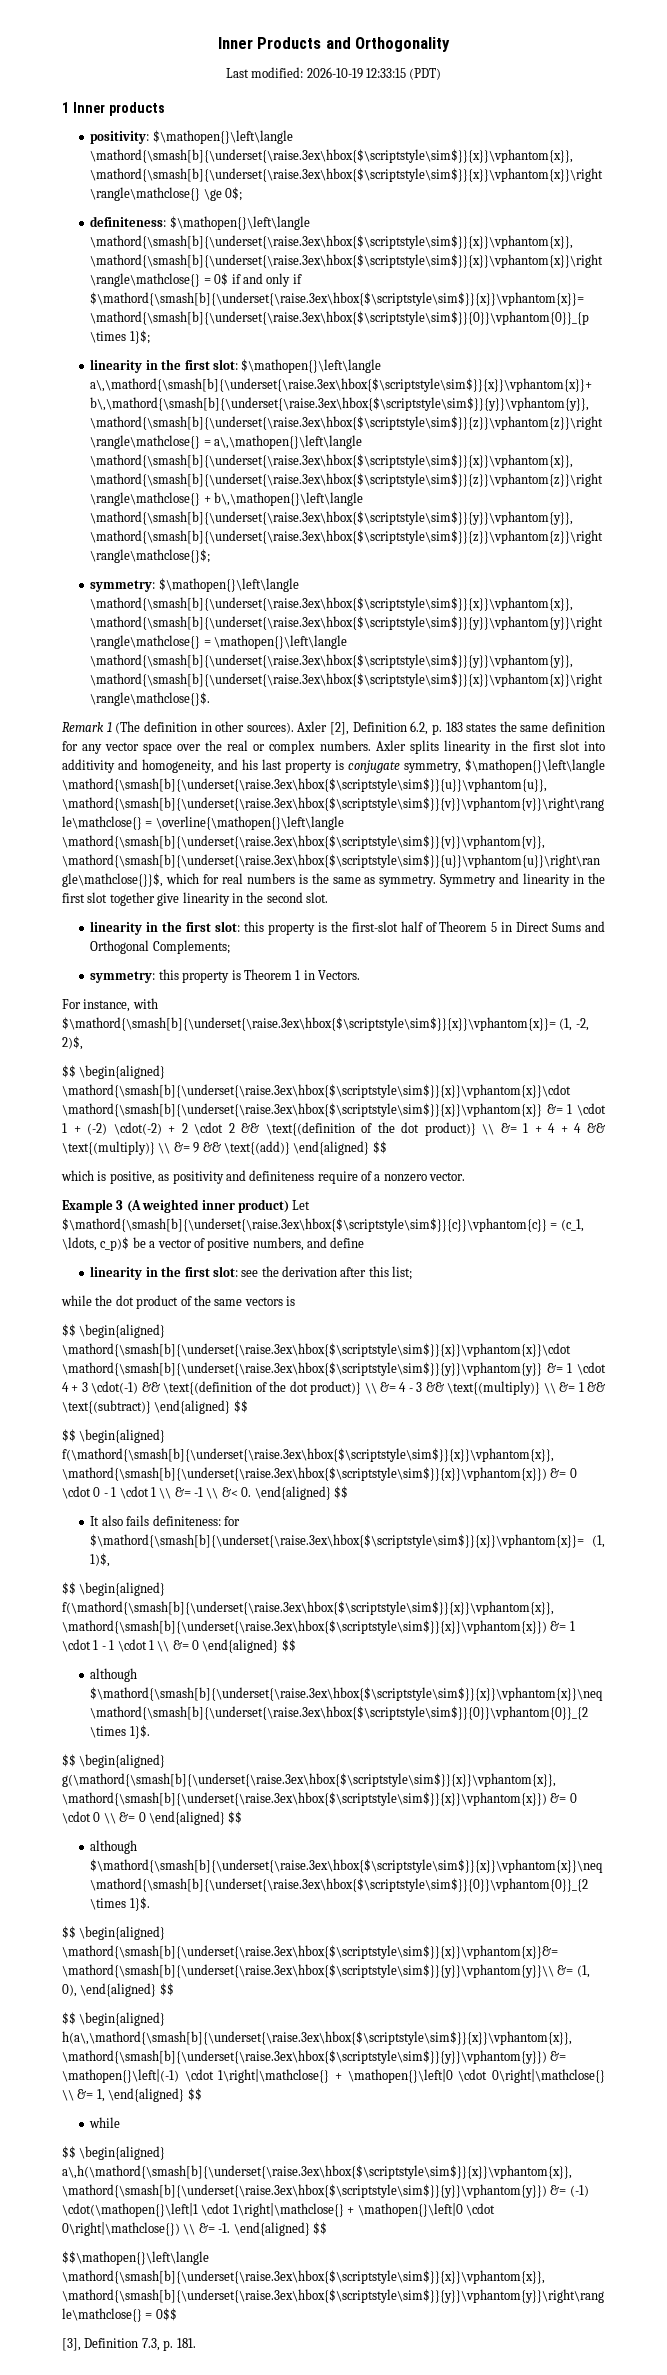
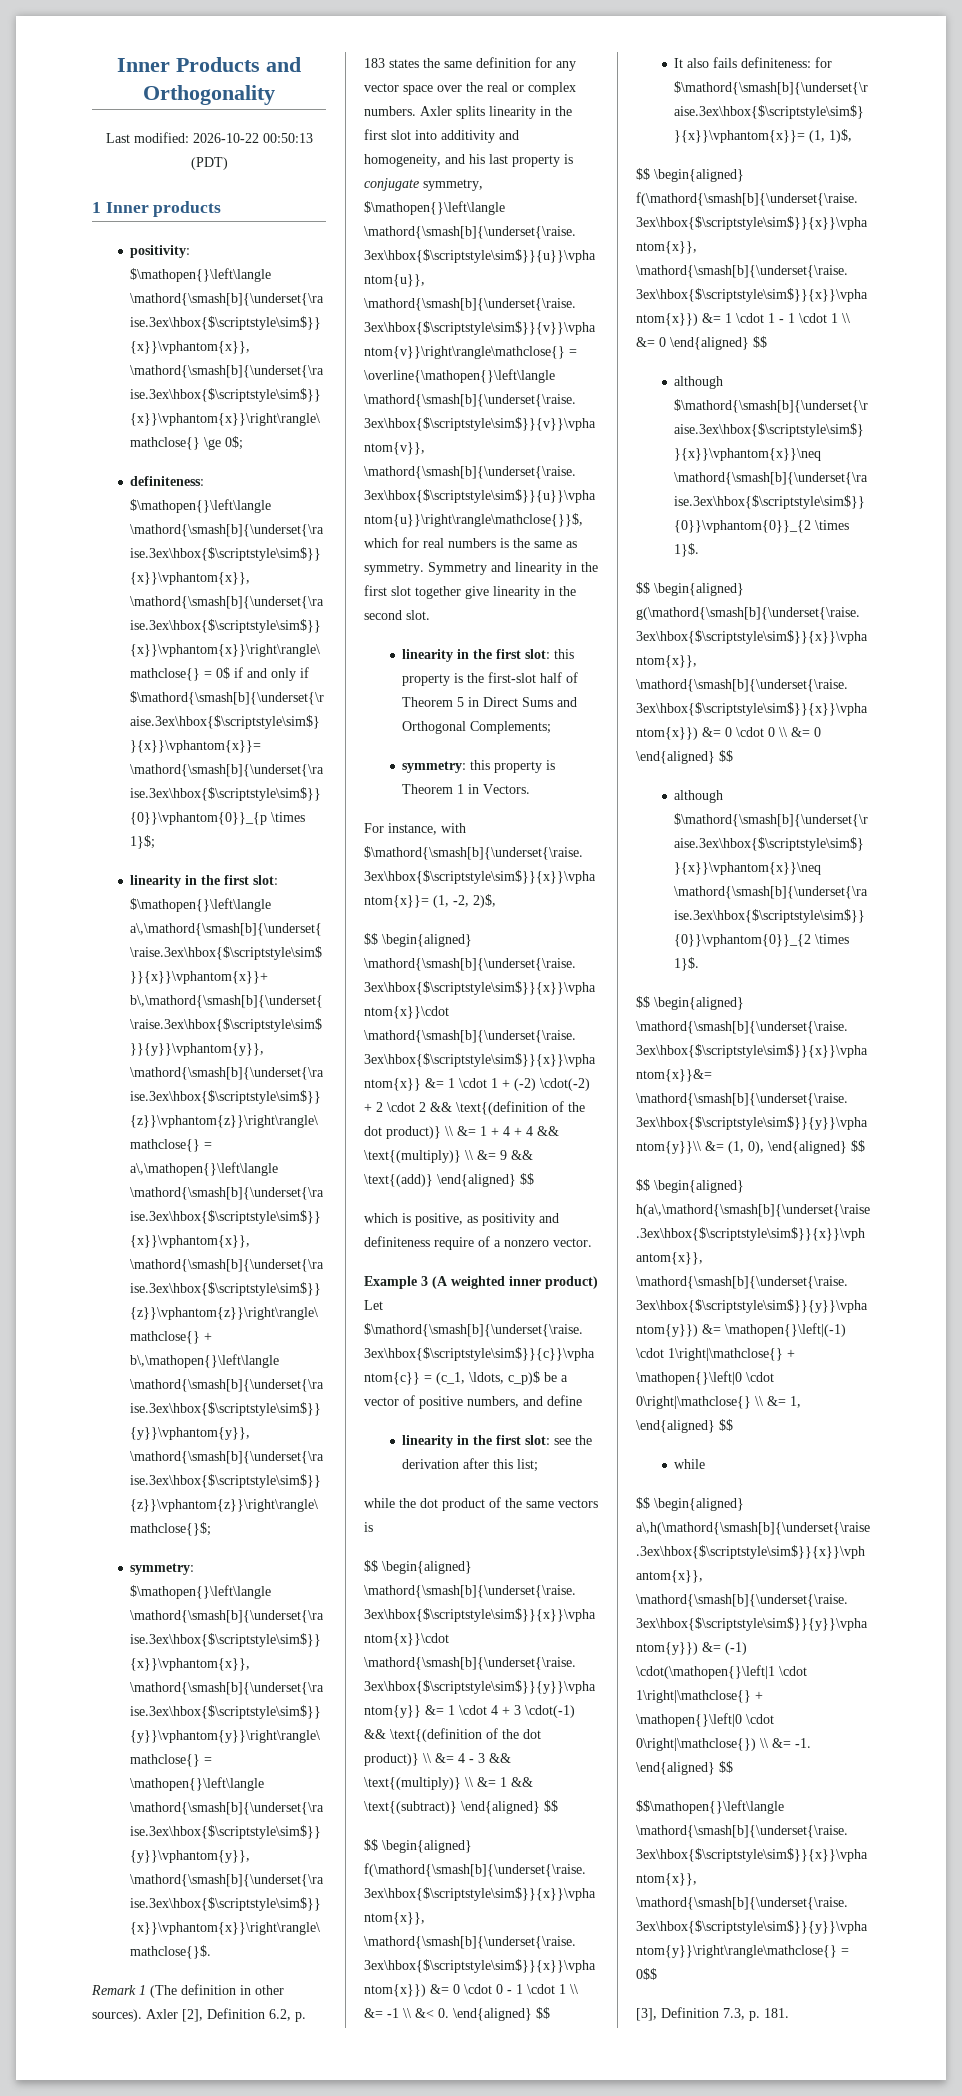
- Last modified: 2026-10-19 12:33:15 (PDT)
+ Last modified: 2026-10-22 00:50:13 (PDT)

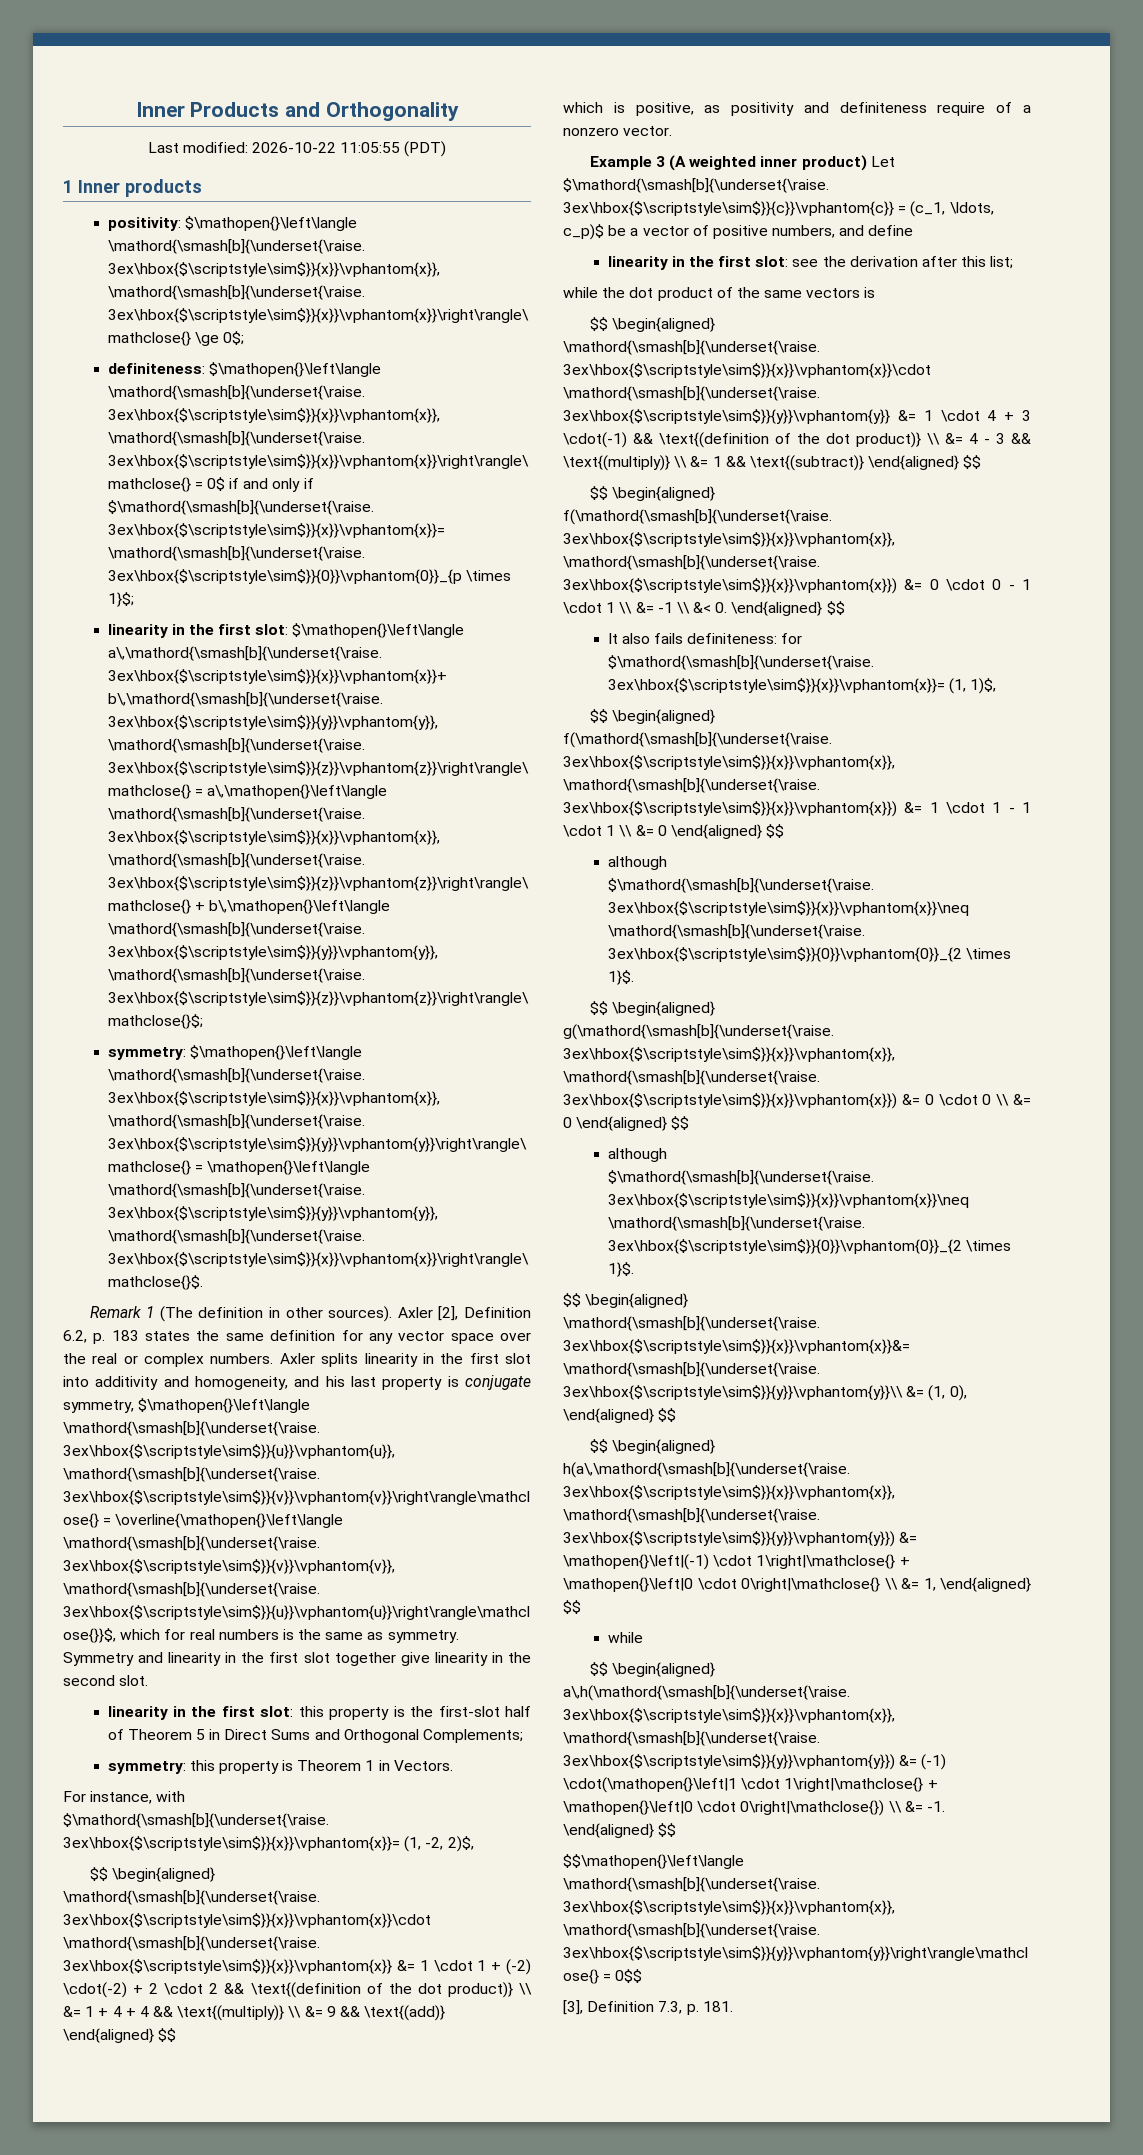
- Last modified: 2026-10-22 00:50:13 (PDT)
+ Last modified: 2026-10-22 11:05:55 (PDT)

